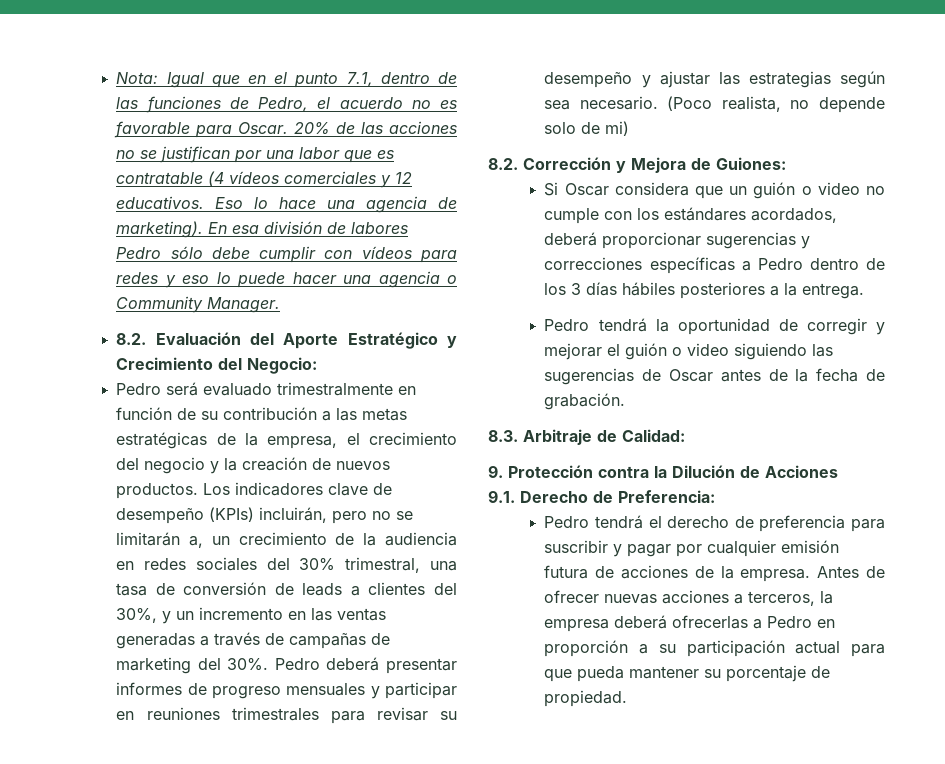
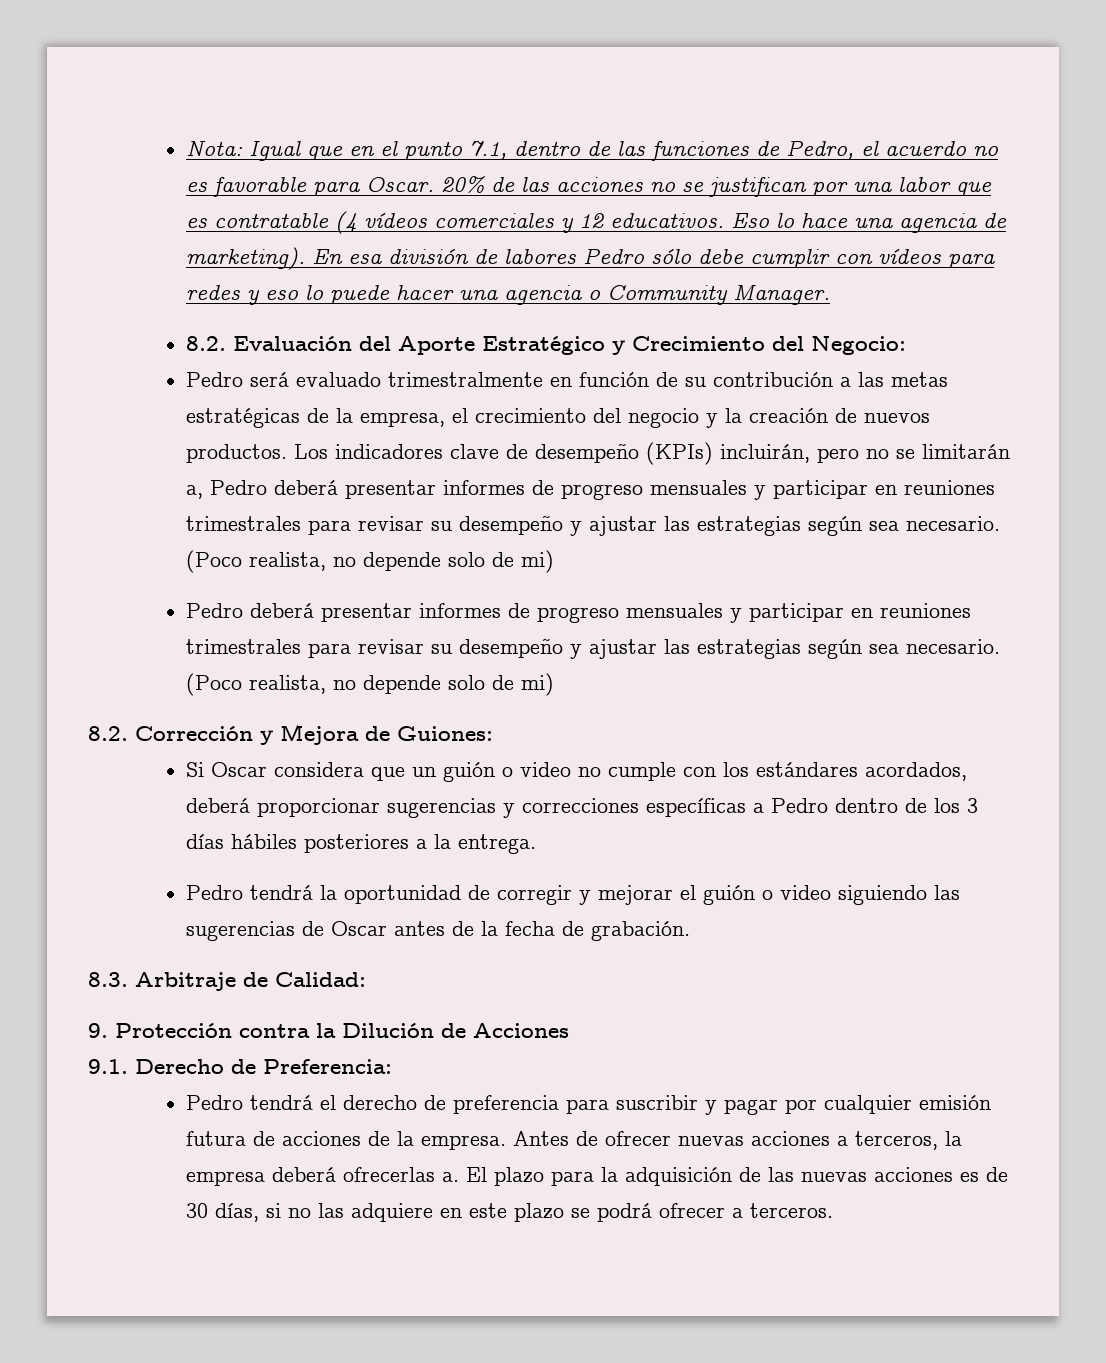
- Los indicadores clave de desempeño (KPIs) incluirán, pero no se limitarán a, un crecimiento de la audiencia en redes sociales del 30% trimestral, una tasa de conversión de leads a clientes del 30%, y un incremento en las ventas generadas a través de campañas de marketing del 30%. Pedro deberá presentar informes de progreso mensuales y participar en reuniones trimestrales para revisar su desempeño y ajustar las estrategias según sea necesario.
+ Los indicadores clave de desempeño (KPIs) incluirán, pero no se limitarán a, Pedro deberá presentar informes de progreso mensuales y participar en reuniones trimestrales para revisar su desempeño y ajustar las estrategias según sea necesario. (Poco realista, no depende solo de mi)
+ Pedro deberá presentar informes de progreso mensuales y participar en reuniones trimestrales para revisar su desempeño y ajustar las estrategias según sea necesario.
- Antes de ofrecer nuevas acciones a terceros, la empresa deberá ofrecerlas a Pedro en proporción a su participación actual para que pueda mantener su porcentaje de propiedad.
+ Antes de ofrecer nuevas acciones a terceros, la empresa deberá ofrecerlas a. El plazo para la adquisición de las nuevas acciones es de 30 días, si no las adquiere en este plazo se podrá ofrecer a terceros.

